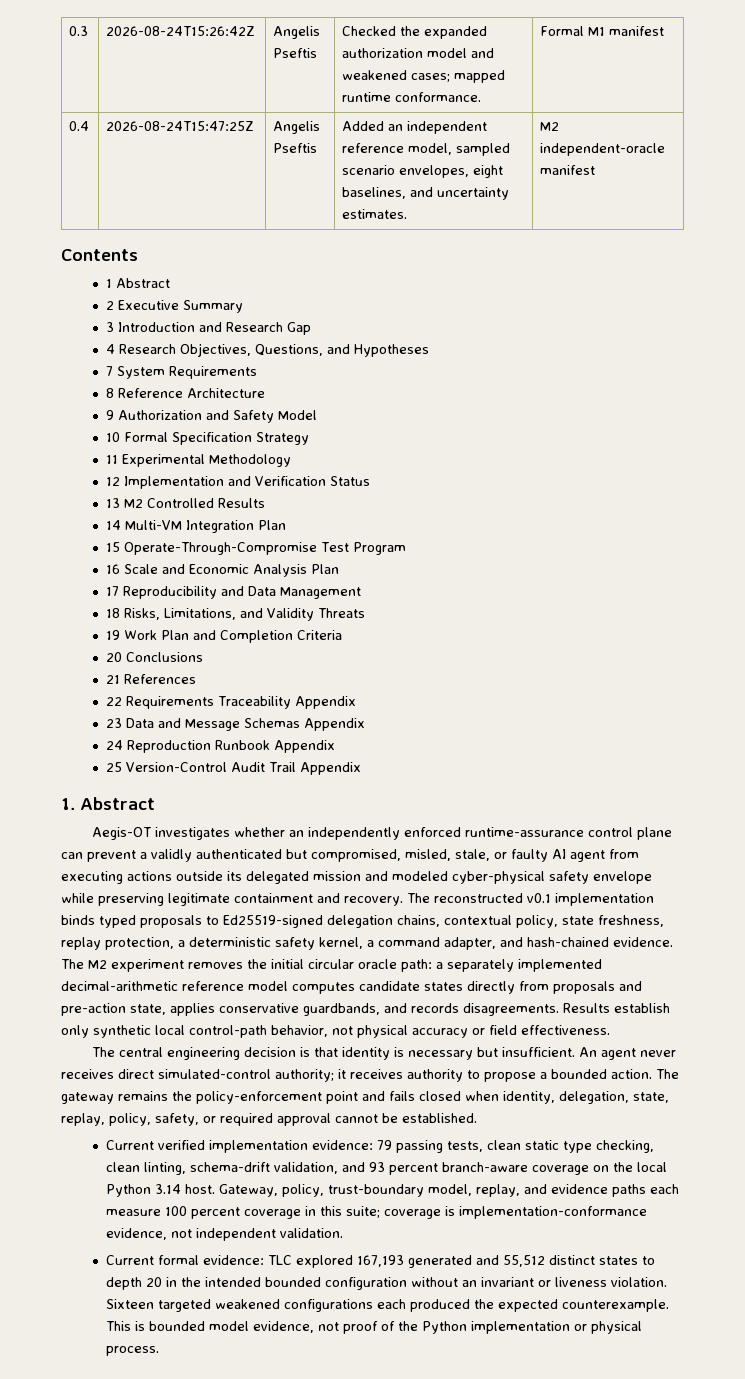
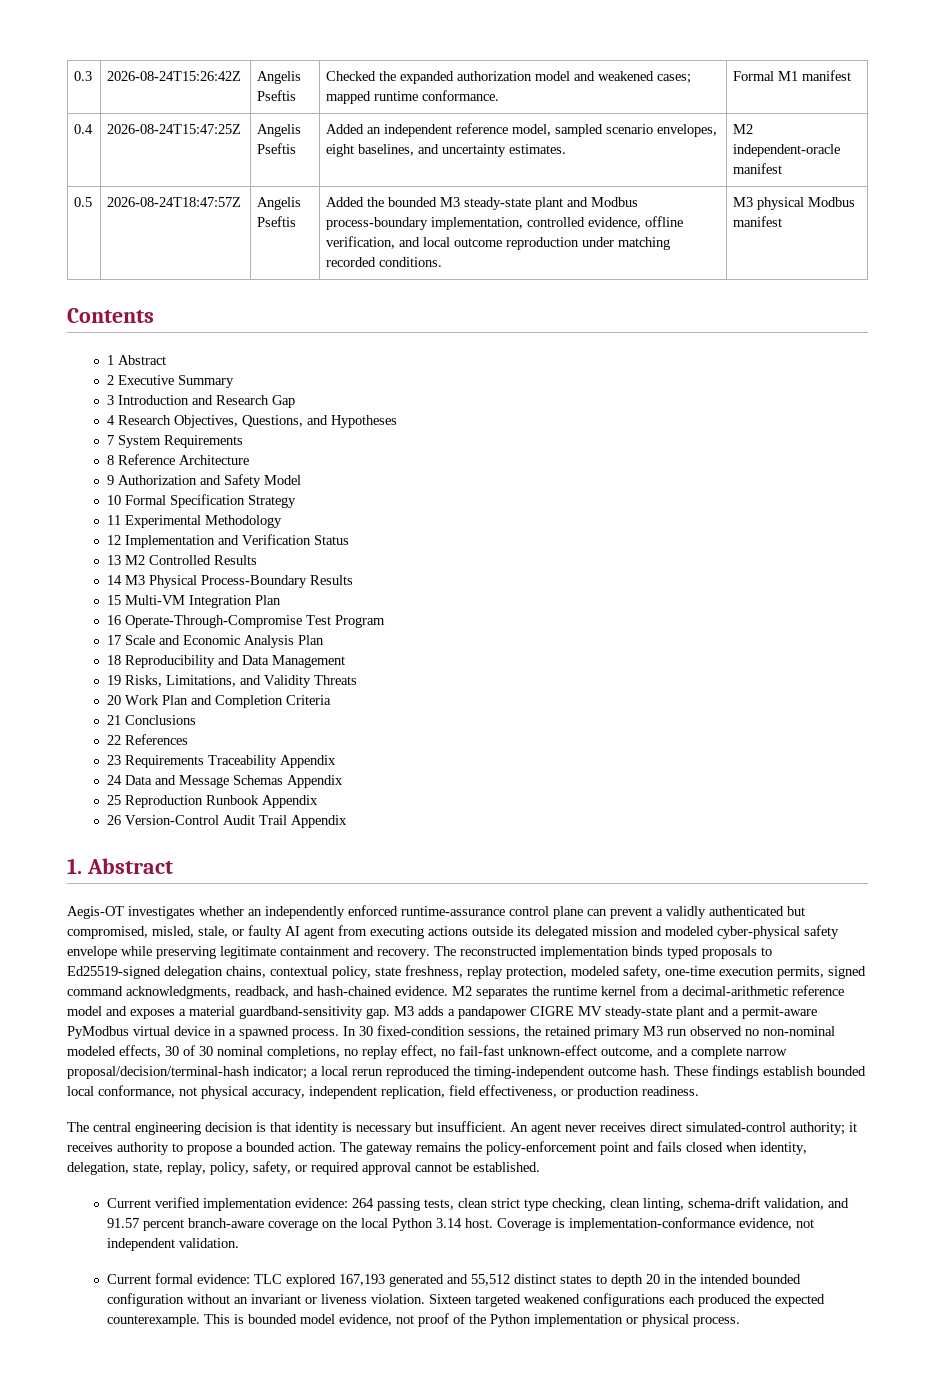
+ 0.5 | 2026-08-24T18:47:57Z | Angelis Pseftis | Added the bounded M3 steady-state plant and Modbus process-boundary implementation, controlled evidence, offline verification, and local outcome reproduction under matching recorded conditions. | M3 physical Modbus manifest
- 14 Multi-VM Integration Plan
+ 14 M3 Physical Process-Boundary Results
+ 15 Multi-VM Integration Plan
- 15 Operate-Through-Compromise Test Program
+ 16 Operate-Through-Compromise Test Program
- 16 Scale and Economic Analysis Plan
+ 17 Scale and Economic Analysis Plan
- 17 Reproducibility and Data Management
+ 18 Reproducibility and Data Management
- 18 Risks, Limitations, and Validity Threats
+ 19 Risks, Limitations, and Validity Threats
- 19 Work Plan and Completion Criteria
+ 20 Work Plan and Completion Criteria
- 20 Conclusions
+ 21 Conclusions
- 21 References
+ 22 References
- 22 Requirements Traceability Appendix
+ 23 Requirements Traceability Appendix
- 23 Data and Message Schemas Appendix
+ 24 Data and Message Schemas Appendix
- 24 Reproduction Runbook Appendix
+ 25 Reproduction Runbook Appendix
- 25 Version-Control Audit Trail Appendix
+ 26 Version-Control Audit Trail Appendix
- The reconstructed v0.1 implementation binds typed proposals to Ed25519-signed delegation chains, contextual policy, state freshness, replay protection, a deterministic safety kernel, a command adapter, and hash-chained evidence. The M2 experiment removes the initial circular oracle path: a separately implemented decimal-arithmetic reference model computes candidate states directly from proposals and pre-action state, applies conservative guardbands, and records disagreements. Results establish only synthetic local control-path behavior, not physical accuracy or field effectiveness.
+ The reconstructed implementation binds typed proposals to Ed25519-signed delegation chains, contextual policy, state freshness, replay protection, modeled safety, one-time execution permits, signed command acknowledgments, readback, and hash-chained evidence. M2 separates the runtime kernel from a decimal-arithmetic reference model and exposes a material guardband-sensitivity gap. M3 adds a pandapower CIGRE MV steady-state plant and a permit-aware PyModbus virtual device in a spawned process. In 30 fixed-condition sessions, the retained primary M3 run observed no non-nominal modeled effects, 30 of 30 nominal completions, no replay effect, no fail-fast unknown-effect outcome, and a complete narrow proposal/decision/terminal-hash indicator; a local rerun reproduced the timing-independent outcome hash. These findings establish bounded local conformance, not physical accuracy, independent replication, field effectiveness, or production readiness.
- Current verified implementation evidence: 79 passing tests, clean static type checking, clean linting, schema-drift validation, and 93 percent branch-aware coverage on the local Python 3.14 host.
+ Current verified implementation evidence: 264 passing tests, clean strict type checking, clean linting, schema-drift validation, and 91.57 percent branch-aware coverage on the local Python 3.14 host.
- Gateway, policy, trust-boundary model, replay, and evidence paths each measure 100 percent coverage in this suite; coverage is implementation-conformance evidence, not independent validation.
+ Coverage is implementation-conformance evidence, not independent validation.

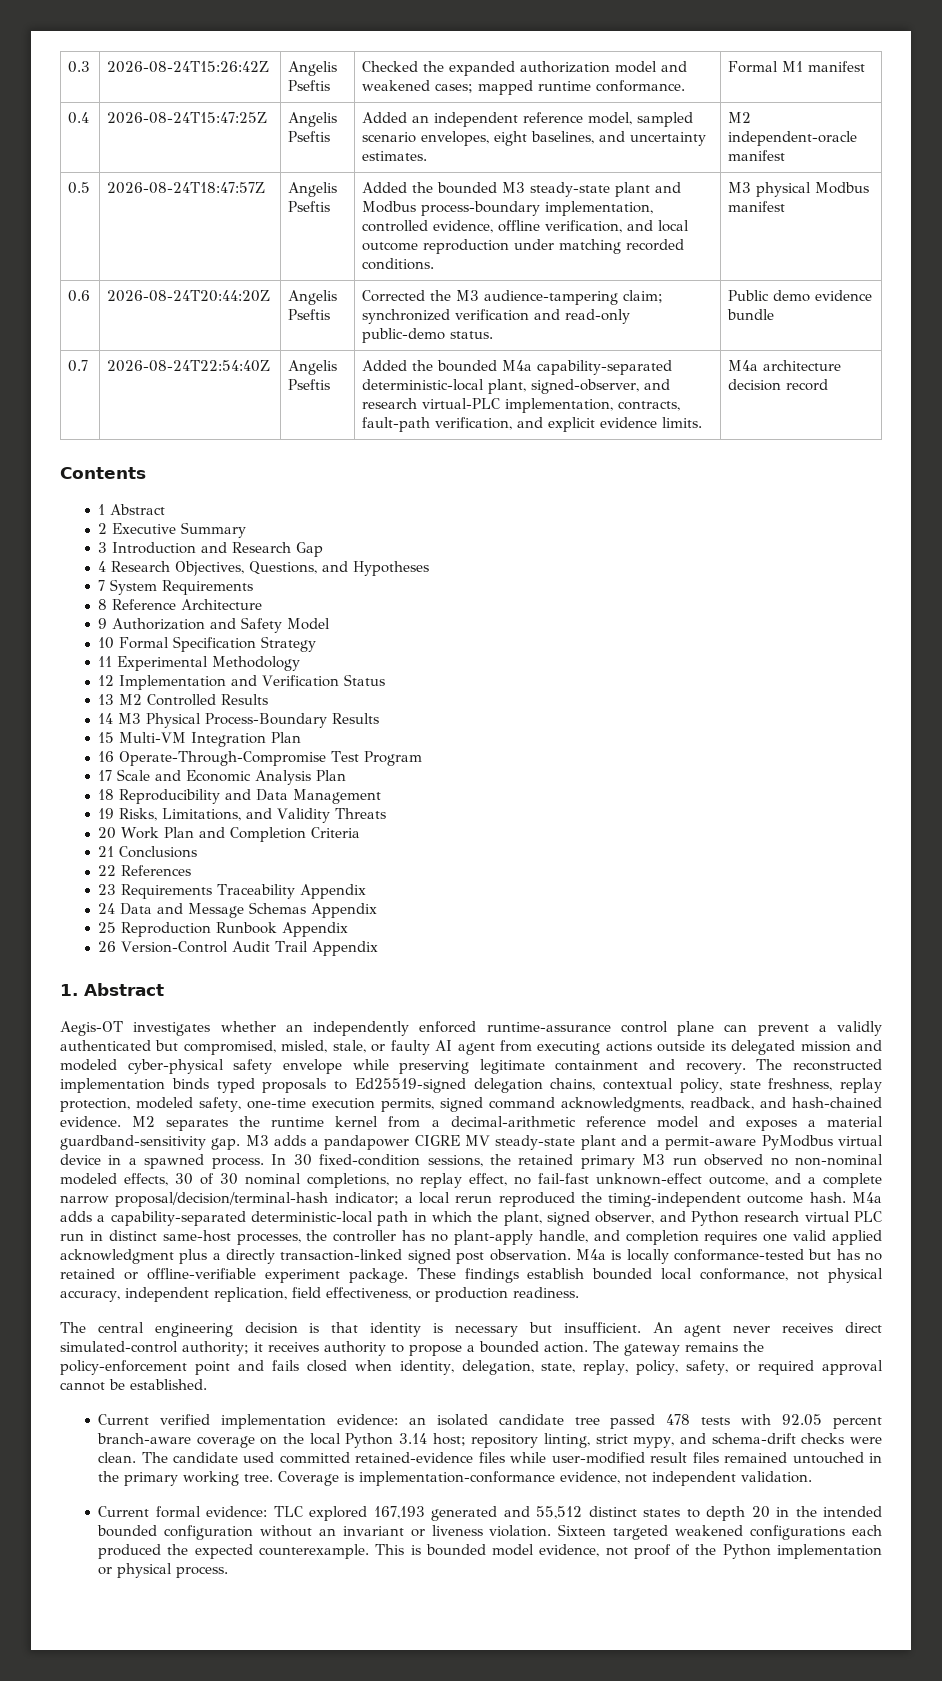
+ 0.6 | 2026-08-24T20:44:20Z | Angelis Pseftis | Corrected the M3 audience-tampering claim; synchronized verification and read-only public-demo status. | Public demo evidence bundle
+ 0.7 | 2026-08-24T22:54:40Z | Angelis Pseftis | Added the bounded M4a capability-separated deterministic-local plant, signed-observer, and research virtual-PLC implementation, contracts, fault-path verification, and explicit evidence limits. | M4a architecture decision record
+ M4a adds a capability-separated deterministic-local path in which the plant, signed observer, and Python research virtual PLC run in distinct same-host processes, the controller has no plant-apply handle, and completion requires one valid applied acknowledgment plus a directly transaction-linked signed post observation. M4a is locally conformance-tested but has no retained or offline-verifiable experiment package.
- Current verified implementation evidence: 264 passing tests, clean strict type checking, clean linting, schema-drift validation, and 91.57 percent branch-aware coverage on the local Python 3.14 host.
+ Current verified implementation evidence: an isolated candidate tree passed 478 tests with 92.05 percent branch-aware coverage on the local Python 3.14 host; repository linting, strict mypy, and schema-drift checks were clean. The candidate used committed retained-evidence files while user-modified result files remained untouched in the primary working tree.

